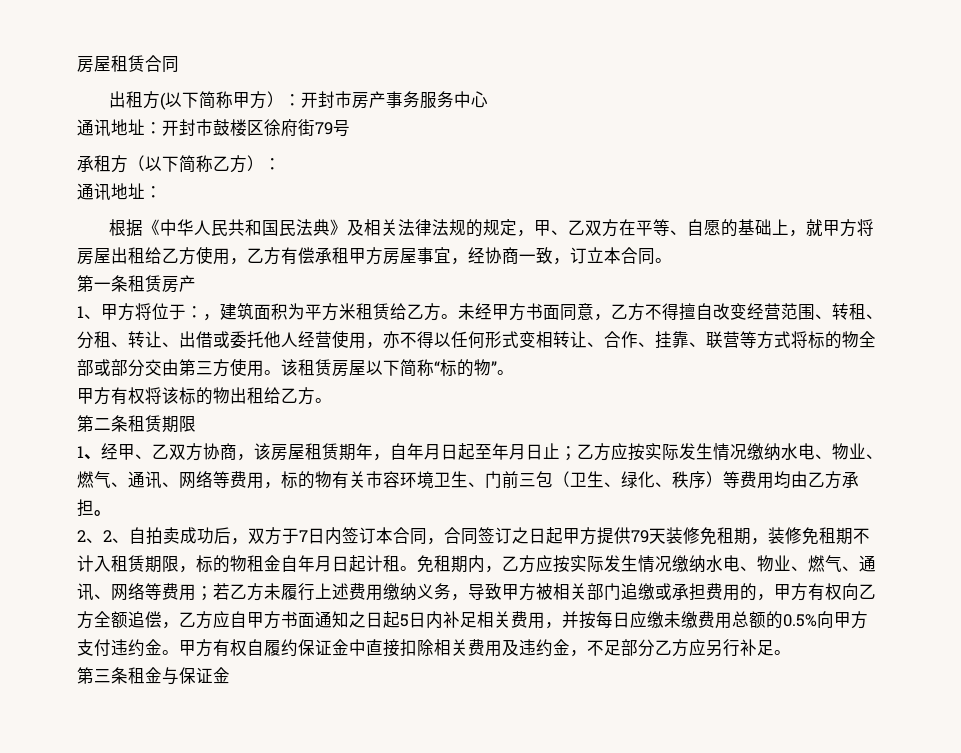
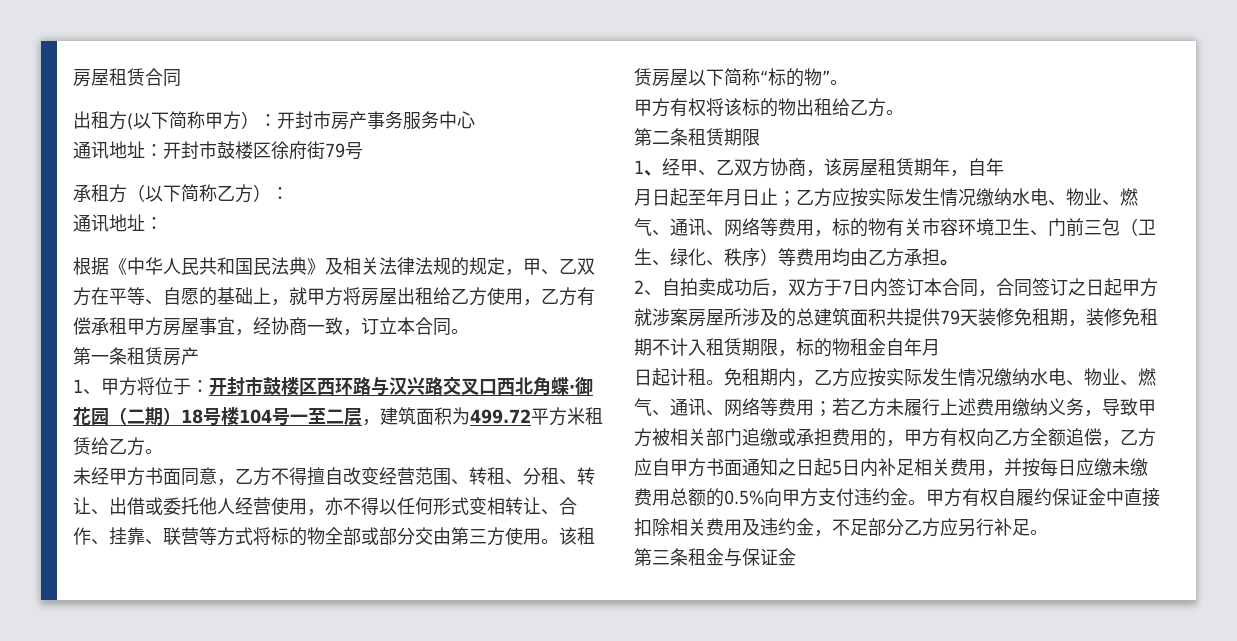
- 1、甲方将位于：，建筑面积为平方米租赁给乙方。未经甲方书面同意，乙方不得擅自改变经营范围、转租、分租、转让、出借或委托他人经营使用，亦不得以任何形式变相转让、合作、挂靠、联营等方式将标的物全部或部分交由第三方使用。
+ 1、甲方将位于：开封市鼓楼区西环路与汉兴路交叉口西北角蝶·御花园（二期）18号楼104号一至二层，建筑面积为499.72平方米租赁给乙方。
+ 未经甲方书面同意，乙方不得擅自改变经营范围、转租、分租、转让、出借或委托他人经营使用，亦不得以任何形式变相转让、合作、挂靠、联营等方式将标的物全部或部分交由第三方使用。
- 1、经甲、乙双方协商，该房屋租赁期年，自年月日起至年月日止；乙方应按实际发生情况缴纳水电、物业、燃气、通讯、网络等费用，标的物有关市容环境卫生、门前三包（卫生、绿化、秩序）等费用均由乙方承担。
+ 1、经甲、乙双方协商，该房屋租赁期年，自年
+ 月日起至年月日止；乙方应按实际发生情况缴纳水电、物业、燃气、通讯、网络等费用，标的物有关市容环境卫生、门前三包（卫生、绿化、秩序）等费用均由乙方承担。
- 2、2、自拍卖成功后，双方于7日内签订本合同，合同签订之日起甲方提供79天装修免租期，装修免租期不计入租赁期限，标的物租金自年月日起计租。
+ 2、自拍卖成功后，双方于7日内签订本合同，合同签订之日起甲方就涉案房屋所涉及的总建筑面积共提供79天装修免租期，装修免租期不计入租赁期限，标的物租金自年月
+ 日起计租。

